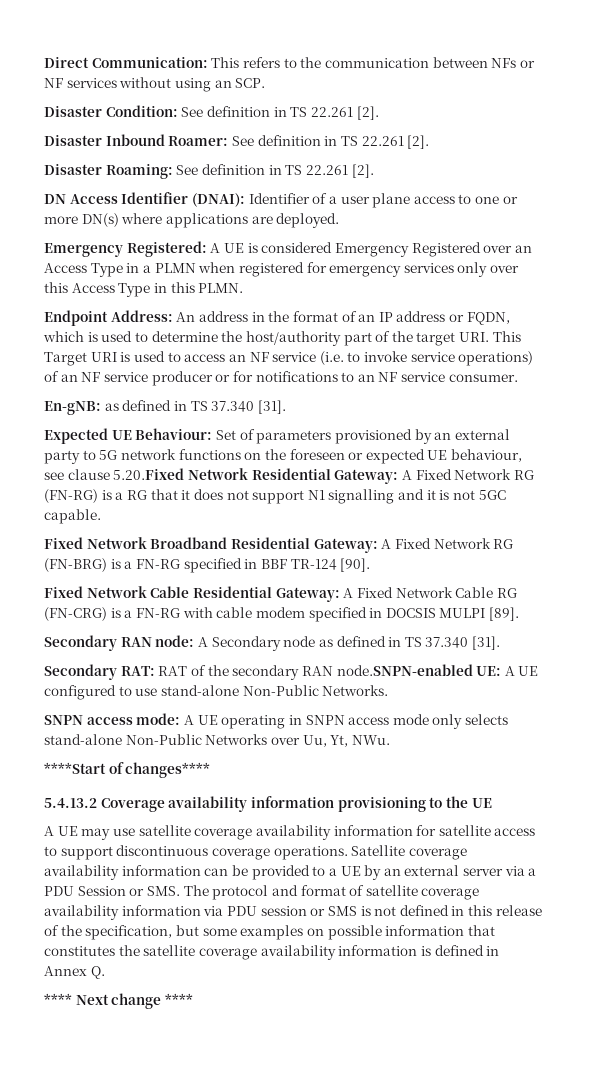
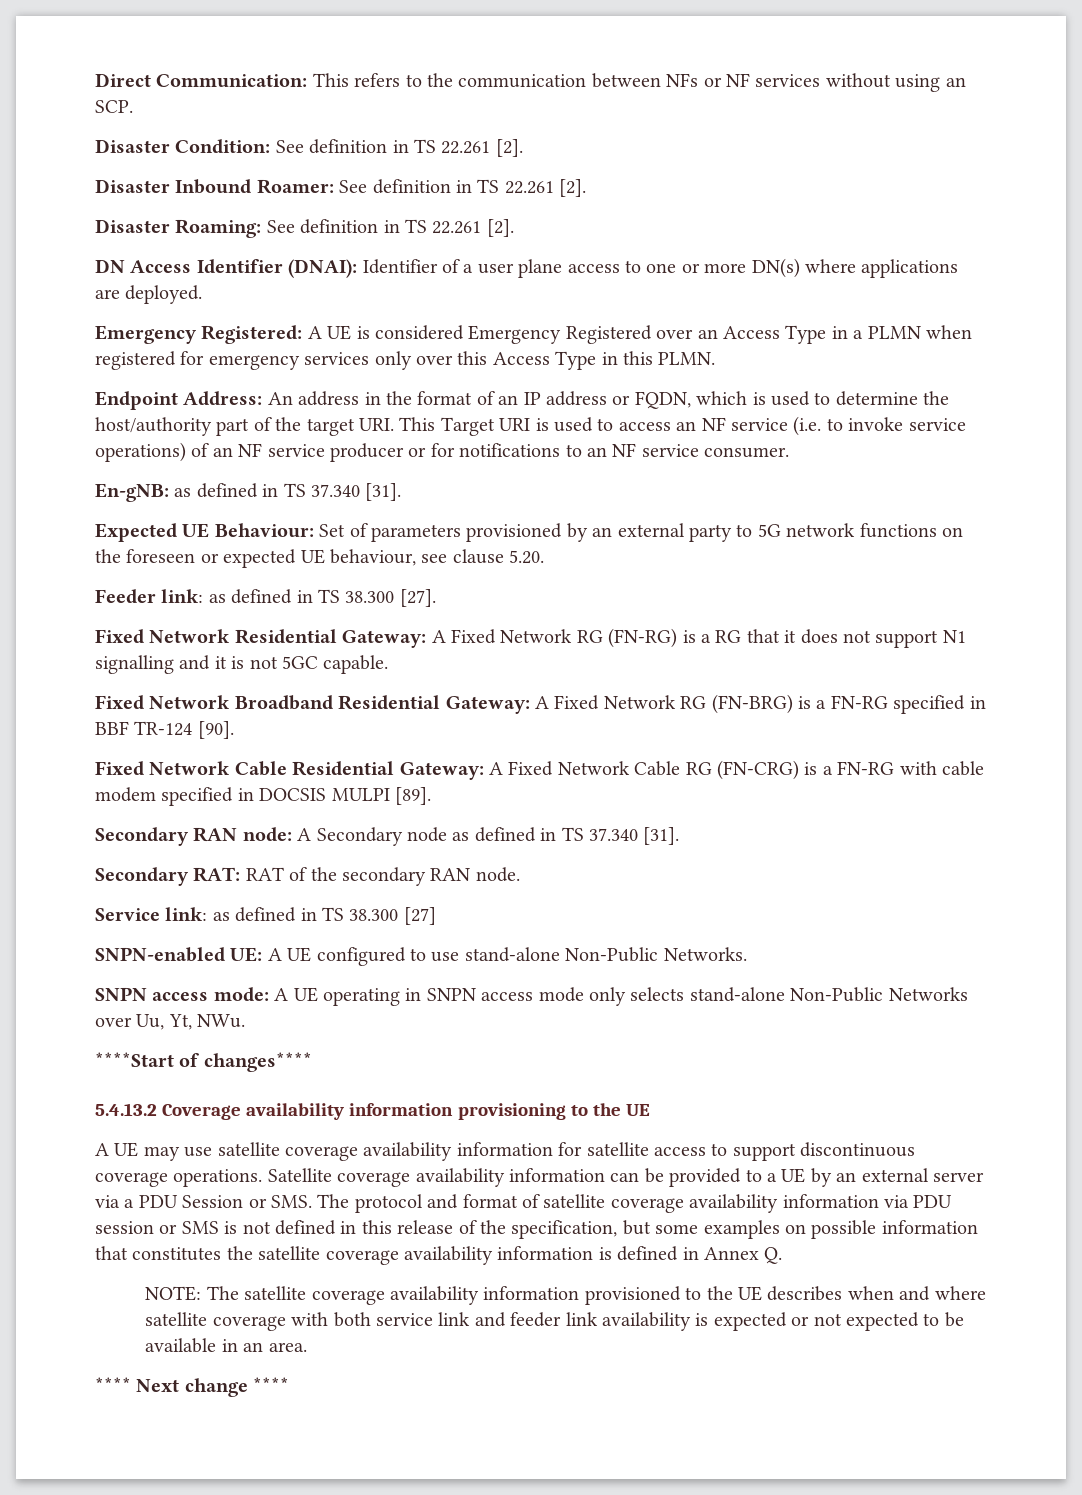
- Expected UE Behaviour: Set of parameters provisioned by an external party to 5G network functions on the foreseen or expected UE behaviour, see clause 5.20.Fixed Network Residential Gateway: A Fixed Network RG (FN-RG) is a RG that it does not support N1 signalling and it is not 5GC capable.
+ Expected UE Behaviour: Set of parameters provisioned by an external party to 5G network functions on the foreseen or expected UE behaviour, see clause 5.20.
+ Feeder link: as defined in TS 38.300 [27].
+ Fixed Network Residential Gateway: A Fixed Network RG (FN-RG) is a RG that it does not support N1 signalling and it is not 5GC capable.
- Secondary RAT: RAT of the secondary RAN node.SNPN-enabled UE: A UE configured to use stand-alone Non-Public Networks.
+ Secondary RAT: RAT of the secondary RAN node.
+ Service link: as defined in TS 38.300 [27]
+ SNPN-enabled UE: A UE configured to use stand-alone Non-Public Networks.
+ NOTE: The satellite coverage availability information provisioned to the UE describes when and where satellite coverage with both service link and feeder link availability is expected or not expected to be available in an area.

